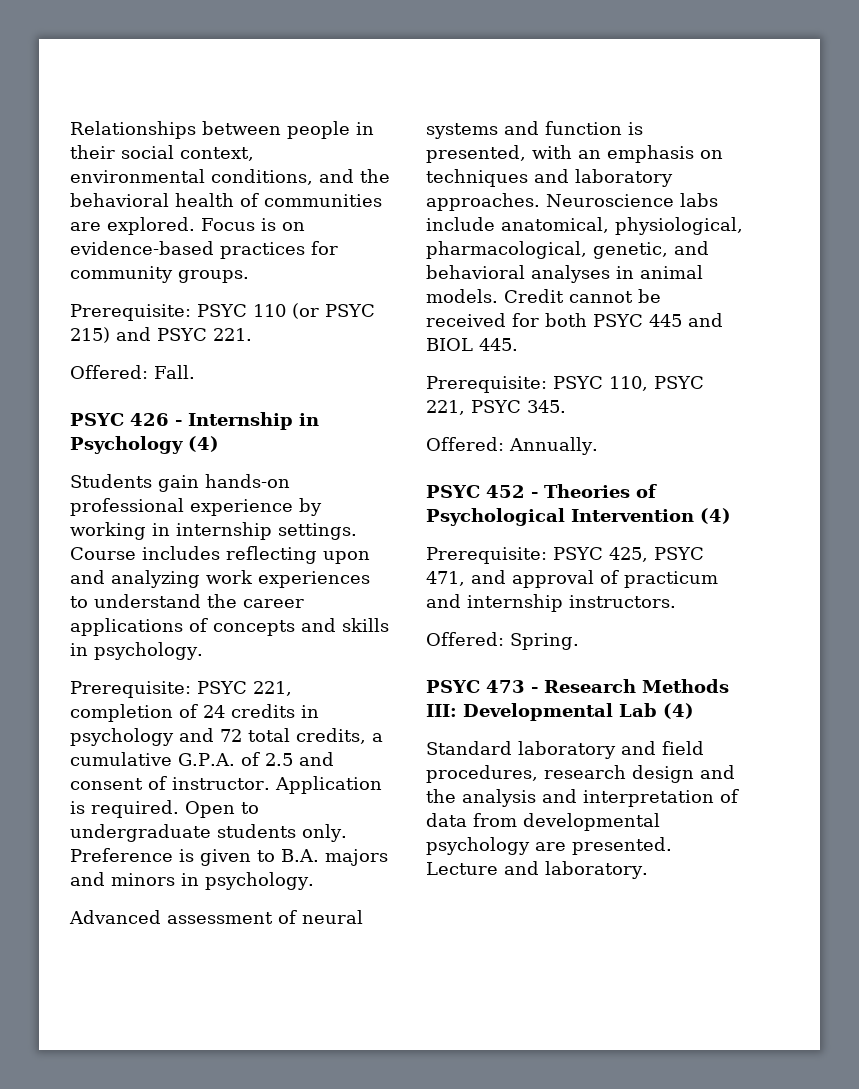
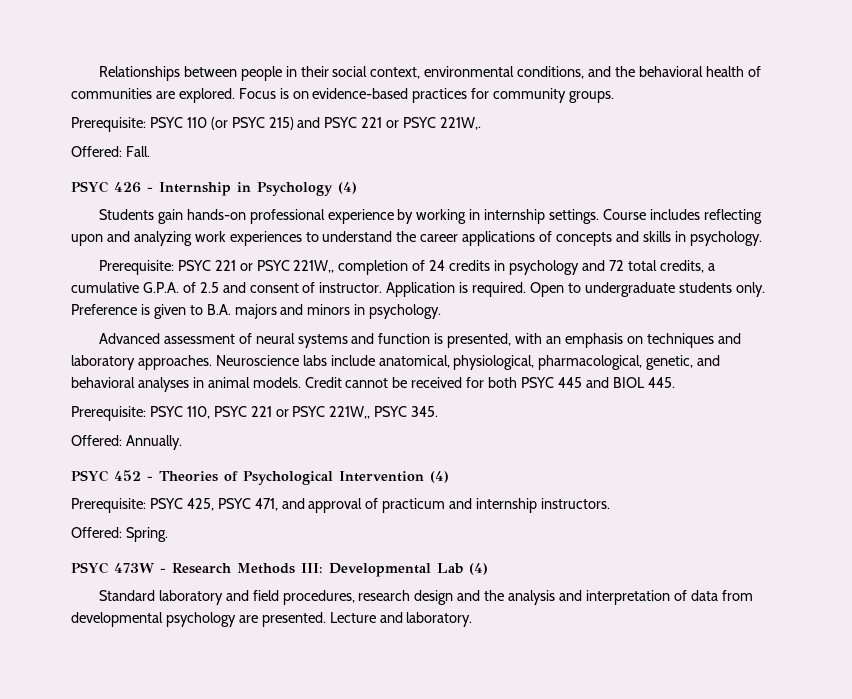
- Prerequisite: PSYC 110 (or PSYC 215) and PSYC 221.
+ Prerequisite: PSYC 110 (or PSYC 215) and PSYC 221 or PSYC 221W,.
- Prerequisite: PSYC 221, completion of 24 credits in psychology and 72 total credits, a cumulative G.P.A. of 2.5 and consent of instructor.
+ Prerequisite: PSYC 221 or PSYC 221W,, completion of 24 credits in psychology and 72 total credits, a cumulative G.P.A. of 2.5 and consent of instructor.
- Prerequisite: PSYC 110, PSYC 221, PSYC 345.
+ Prerequisite: PSYC 110, PSYC 221 or PSYC 221W,, PSYC 345.
- PSYC 473 - Research Methods III: Developmental Lab (4)
+ PSYC 473W - Research Methods III: Developmental Lab (4)

